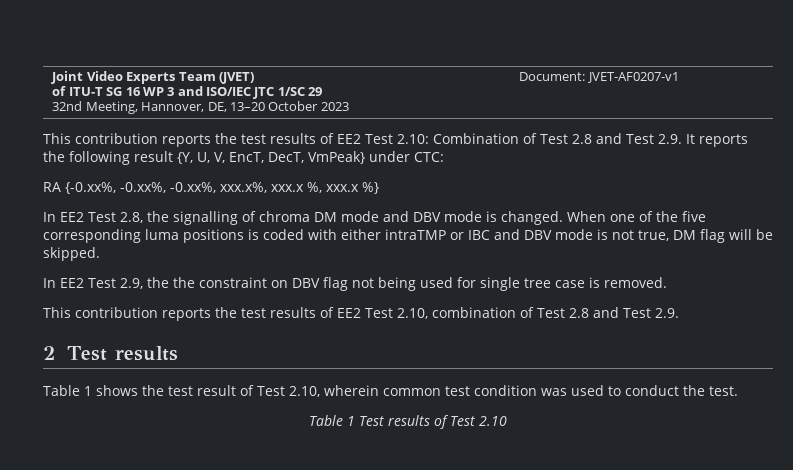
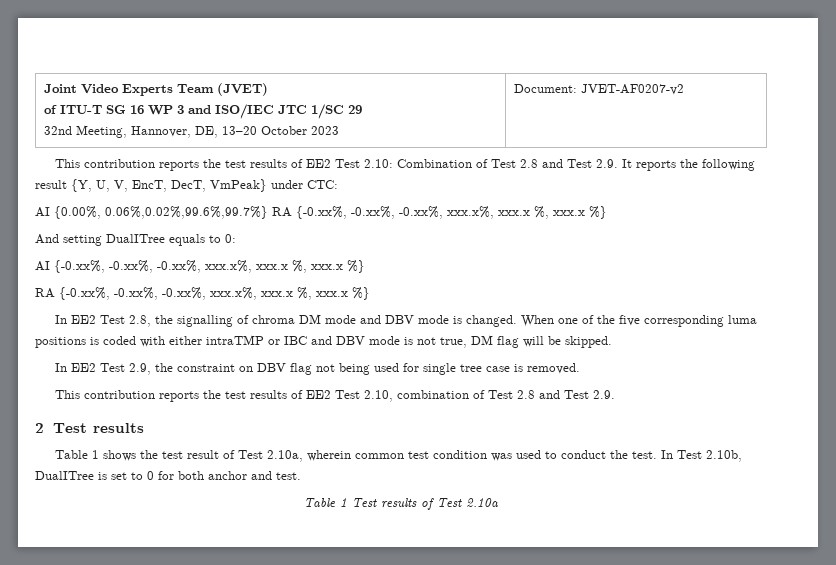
  Joint Video Experts Team (JVET)
  of ITU-T SG 16 WP 3 and ISO/IEC JTC 1/SC 29
- 32nd Meeting, Hannover, DE, 13–20 October 2023 | Document: JVET-AF0207-v1
+ 32nd Meeting, Hannover, DE, 13–20 October 2023 | Document: JVET-AF0207-v2
+ AI {0.00%, 0.06%,0.02%,99.6%,99.7%} RA {-0.xx%, -0.xx%, -0.xx%, xxx.x%, xxx.x %, xxx.x %}
+ And setting DualITree equals to 0:
+ AI {-0.xx%, -0.xx%, -0.xx%, xxx.x%, xxx.x %, xxx.x %}
- In EE2 Test 2.9, the the constraint on DBV flag not being used for single tree case is removed.
+ In EE2 Test 2.9, the constraint on DBV flag not being used for single tree case is removed.
- Table 1 shows the test result of Test 2.10, wherein common test condition was used to conduct the test.
+ Table 1 shows the test result of Test 2.10a, wherein common test condition was used to conduct the test. In Test 2.10b, DualITree is set to 0 for both anchor and test.
- Table 1 Test results of Test 2.10
+ Table 1 Test results of Test 2.10a

